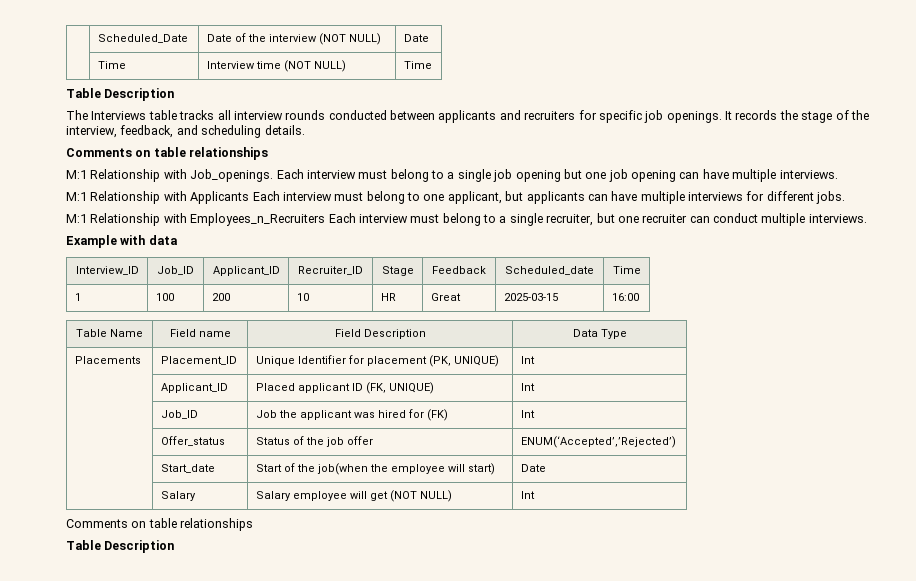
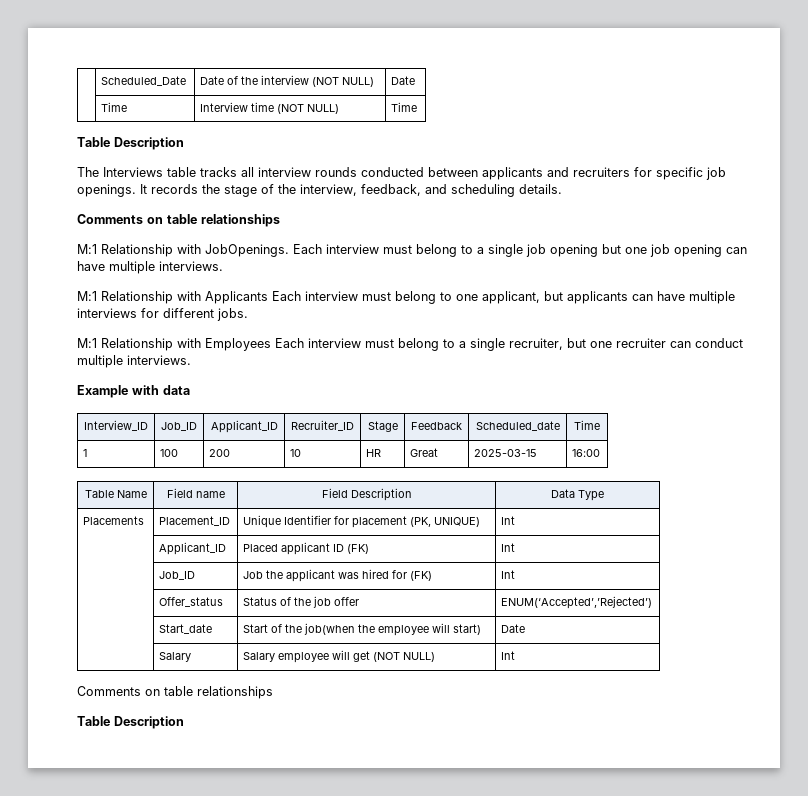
- M:1 Relationship with Job_openings.
+ M:1 Relationship with JobOpenings.
- M:1 Relationship with Employees_n_Recruiters Each interview must belong to a single recruiter, but one recruiter can conduct multiple interviews.
+ M:1 Relationship with Employees Each interview must belong to a single recruiter, but one recruiter can conduct multiple interviews.
- | Applicant_ID | Placed applicant ID (FK, UNIQUE) | Int
+ | Applicant_ID | Placed applicant ID (FK) | Int

